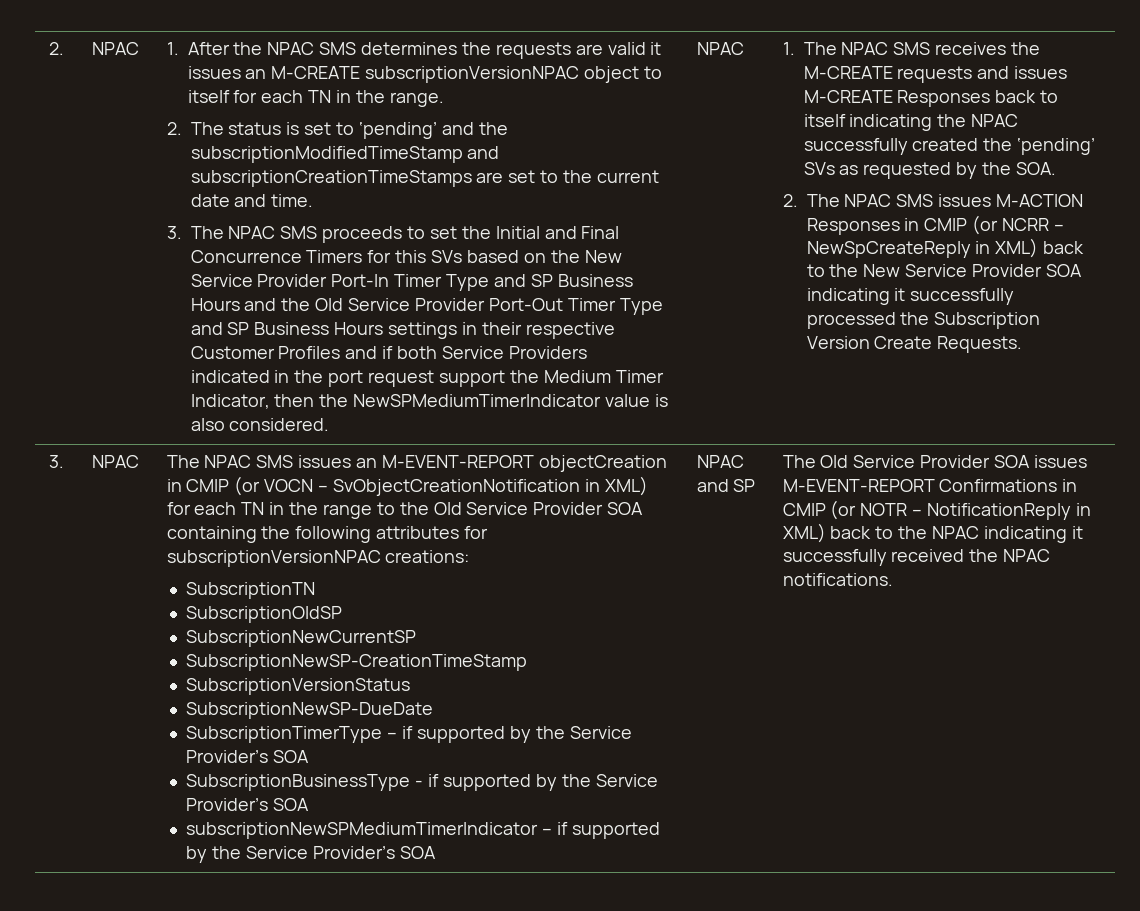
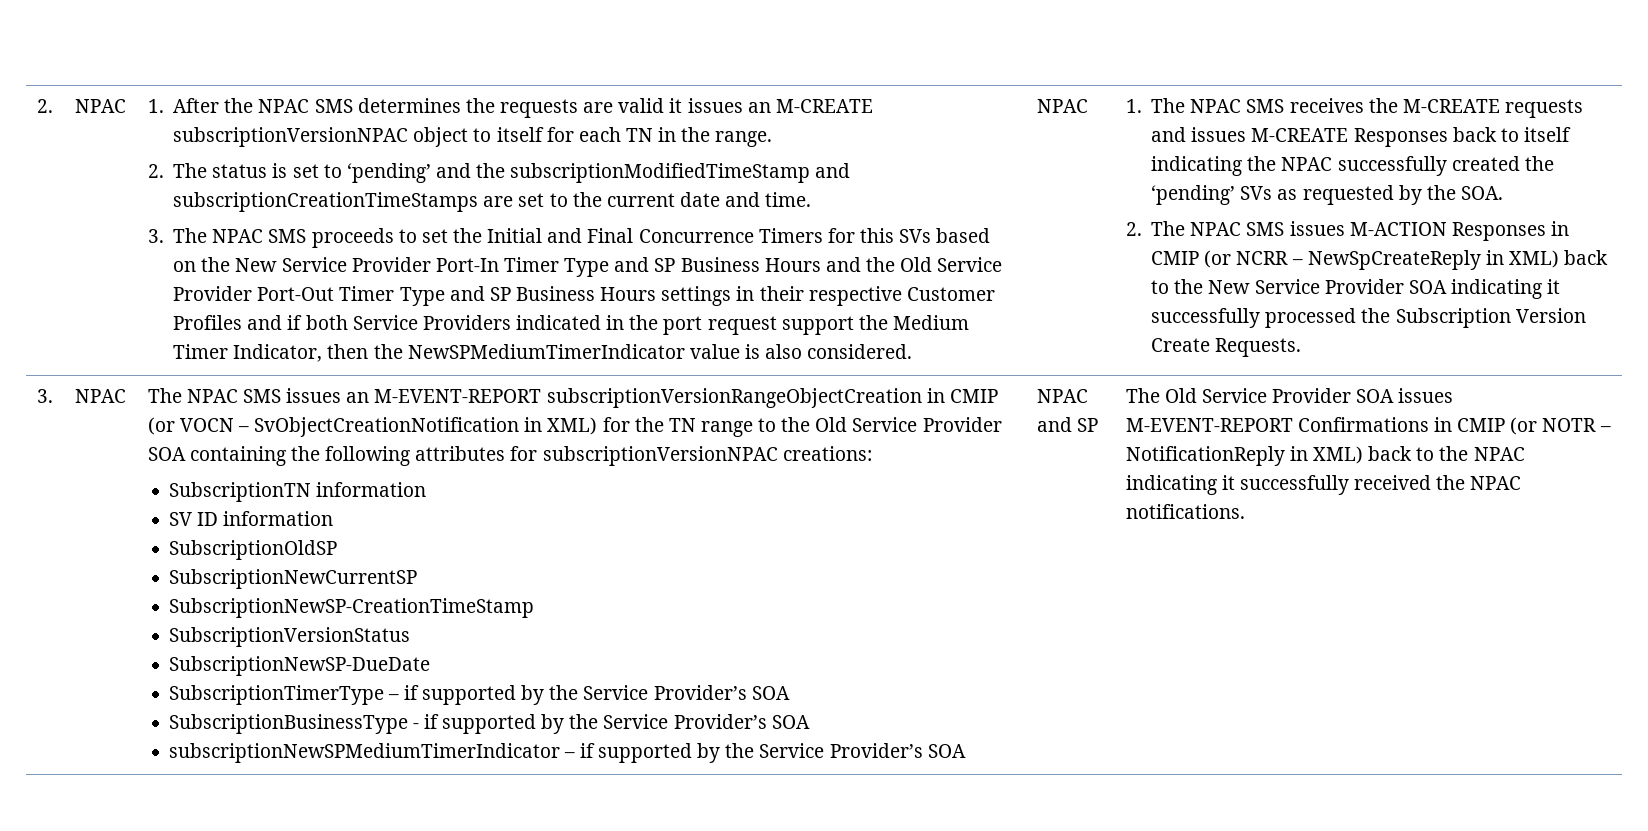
- The NPAC SMS issues an M-EVENT-REPORT objectCreation in CMIP (or VOCN – SvObjectCreationNotification in XML) for each TN in the range to the Old Service Provider SOA containing the following attributes for subscriptionVersionNPAC creations:
+ The NPAC SMS issues an M-EVENT-REPORT subscriptionVersionRangeObjectCreation in CMIP (or VOCN – SvObjectCreationNotification in XML) for the TN range to the Old Service Provider SOA containing the following attributes for subscriptionVersionNPAC creations:
- SubscriptionTN
+ SubscriptionTN information
+ SV ID information

